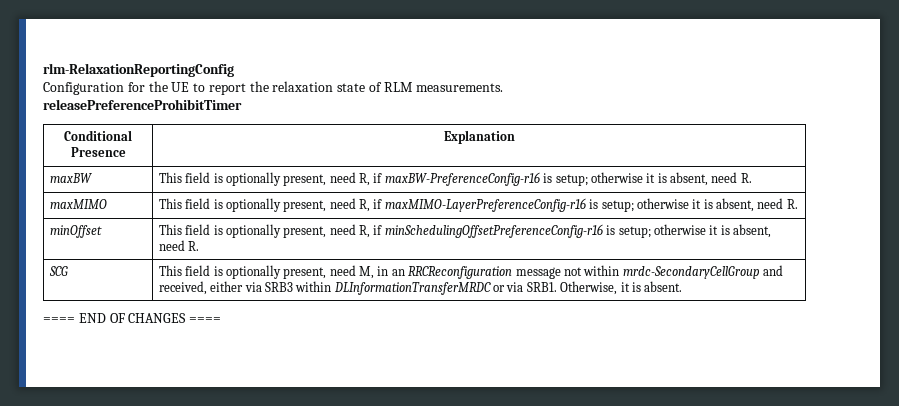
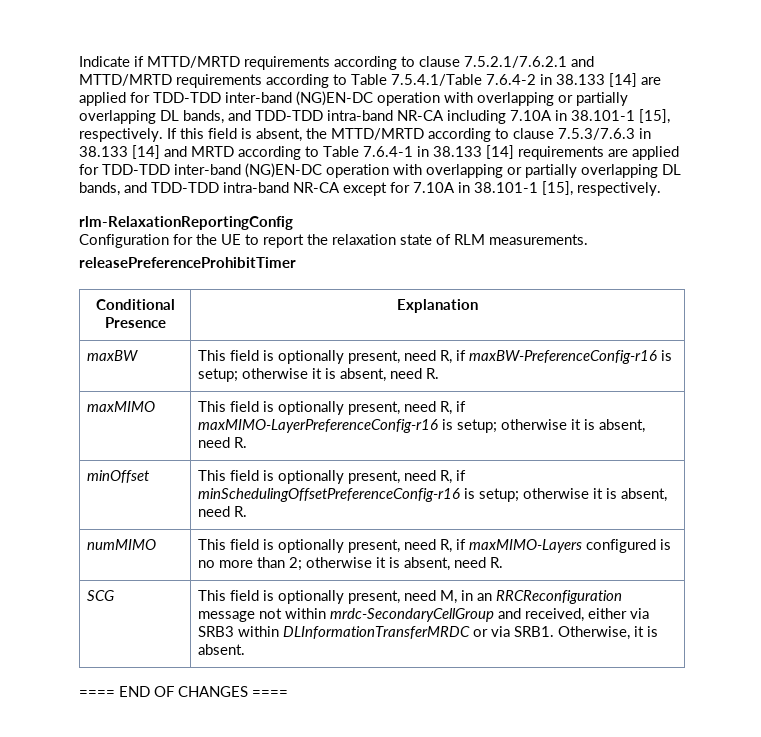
+ Indicate if MTTD/MRTD requirements according to clause 7.5.2.1/7.6.2.1 and MTTD/MRTD requirements according to Table 7.5.4.1/Table 7.6.4-2 in 38.133 [14] are applied for TDD-TDD inter-band (NG)EN-DC operation with overlapping or partially overlapping DL bands, and TDD-TDD intra-band NR-CA including 7.10A in 38.101-1 [15], respectively. If this field is absent, the MTTD/MRTD according to clause 7.5.3/7.6.3 in 38.133 [14] and MRTD according to Table 7.6.4-1 in 38.133 [14] requirements are applied for TDD-TDD inter-band (NG)EN-DC operation with overlapping or partially overlapping DL bands, and TDD-TDD intra-band NR-CA except for 7.10A in 38.101-1 [15], respectively.
+ numMIMO | This field is optionally present, need R, if maxMIMO-Layers configured is no more than 2; otherwise it is absent, need R.

